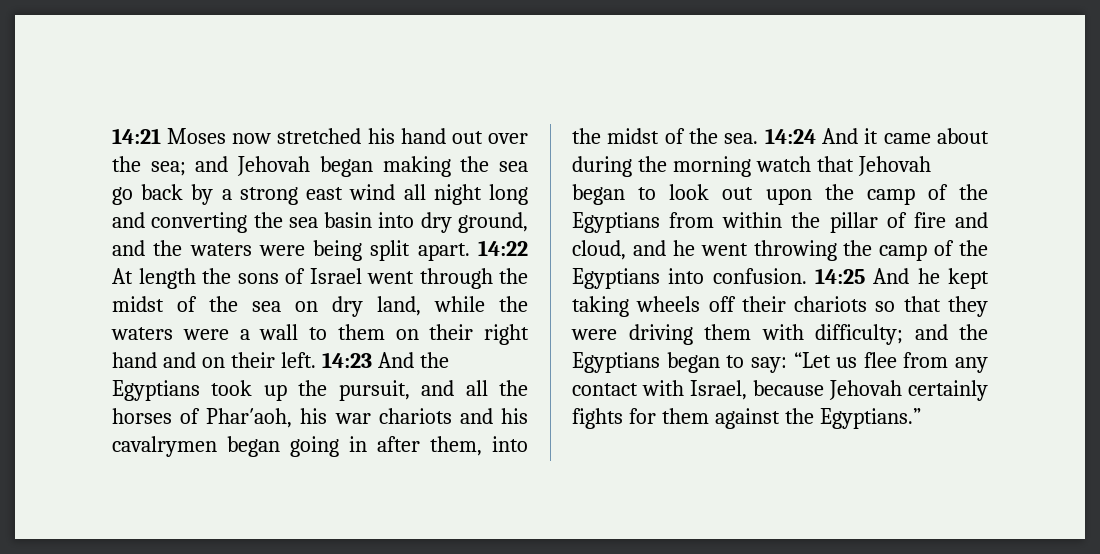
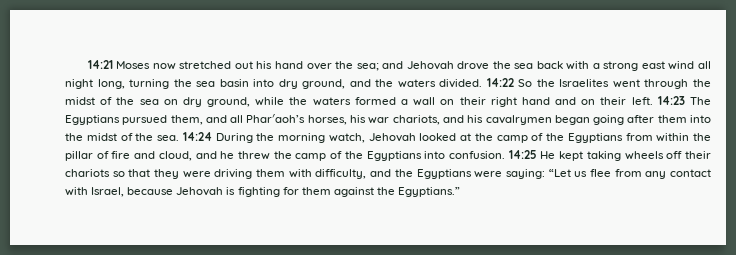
- 14:21 Moses now stretched his hand out over the sea; and Jehovah began making the sea go back by a strong east wind all night long and converting the sea basin into dry ground, and the waters were being split apart. 14:22 At length the sons of Israel went through the midst of the sea on dry land, while the waters were a wall to them on their right hand and on their left.
+ 14:21 Moses now stretched out his hand over the sea; and Jehovah drove the sea back with a strong east wind all night long, turning the sea basin into dry ground, and the waters divided. 14:22 So the Israelites went through the midst of the sea on dry ground, while the waters formed a wall on their right hand and on their left.
- 14:23 And the Egyptians took up the pursuit, and all the horses of Phar′aoh, his war chariots and his cavalrymen began going in after them, into the midst of the sea.
+ 14:23 The Egyptians pursued them, and all Phar′aoh’s horses, his war chariots, and his cavalrymen began going after them into the midst of the sea.
- 14:24 And it came about during the morning watch that Jehovah began to look out upon the camp of the Egyptians from within the pillar of fire and cloud, and he went throwing the camp of the Egyptians into confusion.
+ 14:24 During the morning watch, Jehovah looked at the camp of the Egyptians from within the pillar of fire and cloud, and he threw the camp of the Egyptians into confusion.
- 14:25 And he kept taking wheels off their chariots so that they were driving them with difficulty; and the Egyptians began to say: “Let us flee from any contact with Israel, because Jehovah certainly fights for them against the Egyptians.”
+ 14:25 He kept taking wheels off their chariots so that they were driving them with difficulty, and the Egyptians were saying: “Let us flee from any contact with Israel, because Jehovah is fighting for them against the Egyptians.”

